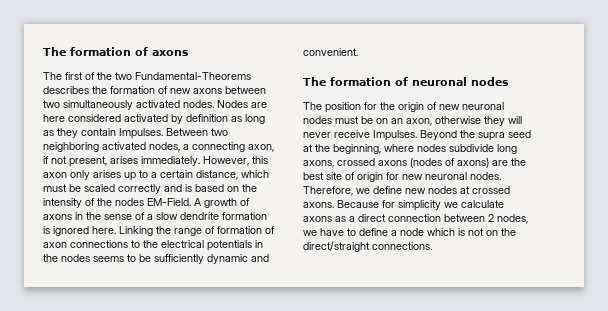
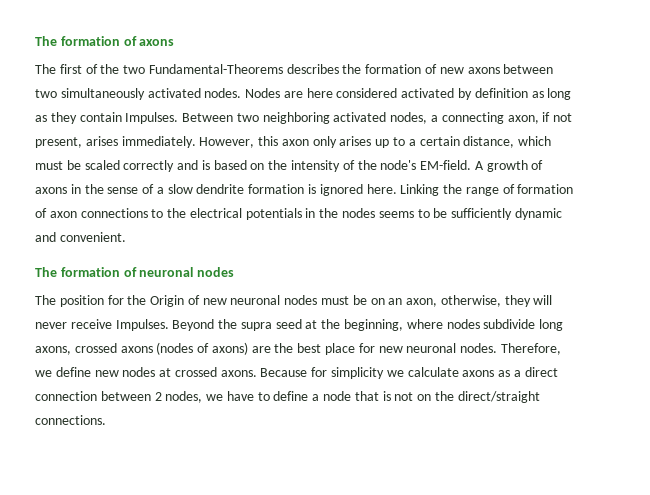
- However, this axon only arises up to a certain distance, which must be scaled correctly and is based on the intensity of the nodes EM-Field.
+ However, this axon only arises up to a certain distance, which must be scaled correctly and is based on the intensity of the node's EM-field.
- The position for the origin of new neuronal nodes must be on an axon, otherwise they will never receive Impulses.
+ The position for the Origin of new neuronal nodes must be on an axon, otherwise, they will never receive Impulses.
- Beyond the supra seed at the beginning, where nodes subdivide long axons, crossed axons (nodes of axons) are the best site of origin for new neuronal nodes.
+ Beyond the supra seed at the beginning, where nodes subdivide long axons, crossed axons (nodes of axons) are the best place for new neuronal nodes.
- Because for simplicity we calculate axons as a direct connection between 2 nodes, we have to define a node which is not on the direct/straight connections.
+ Because for simplicity we calculate axons as a direct connection between 2 nodes, we have to define a node that is not on the direct/straight connections.

